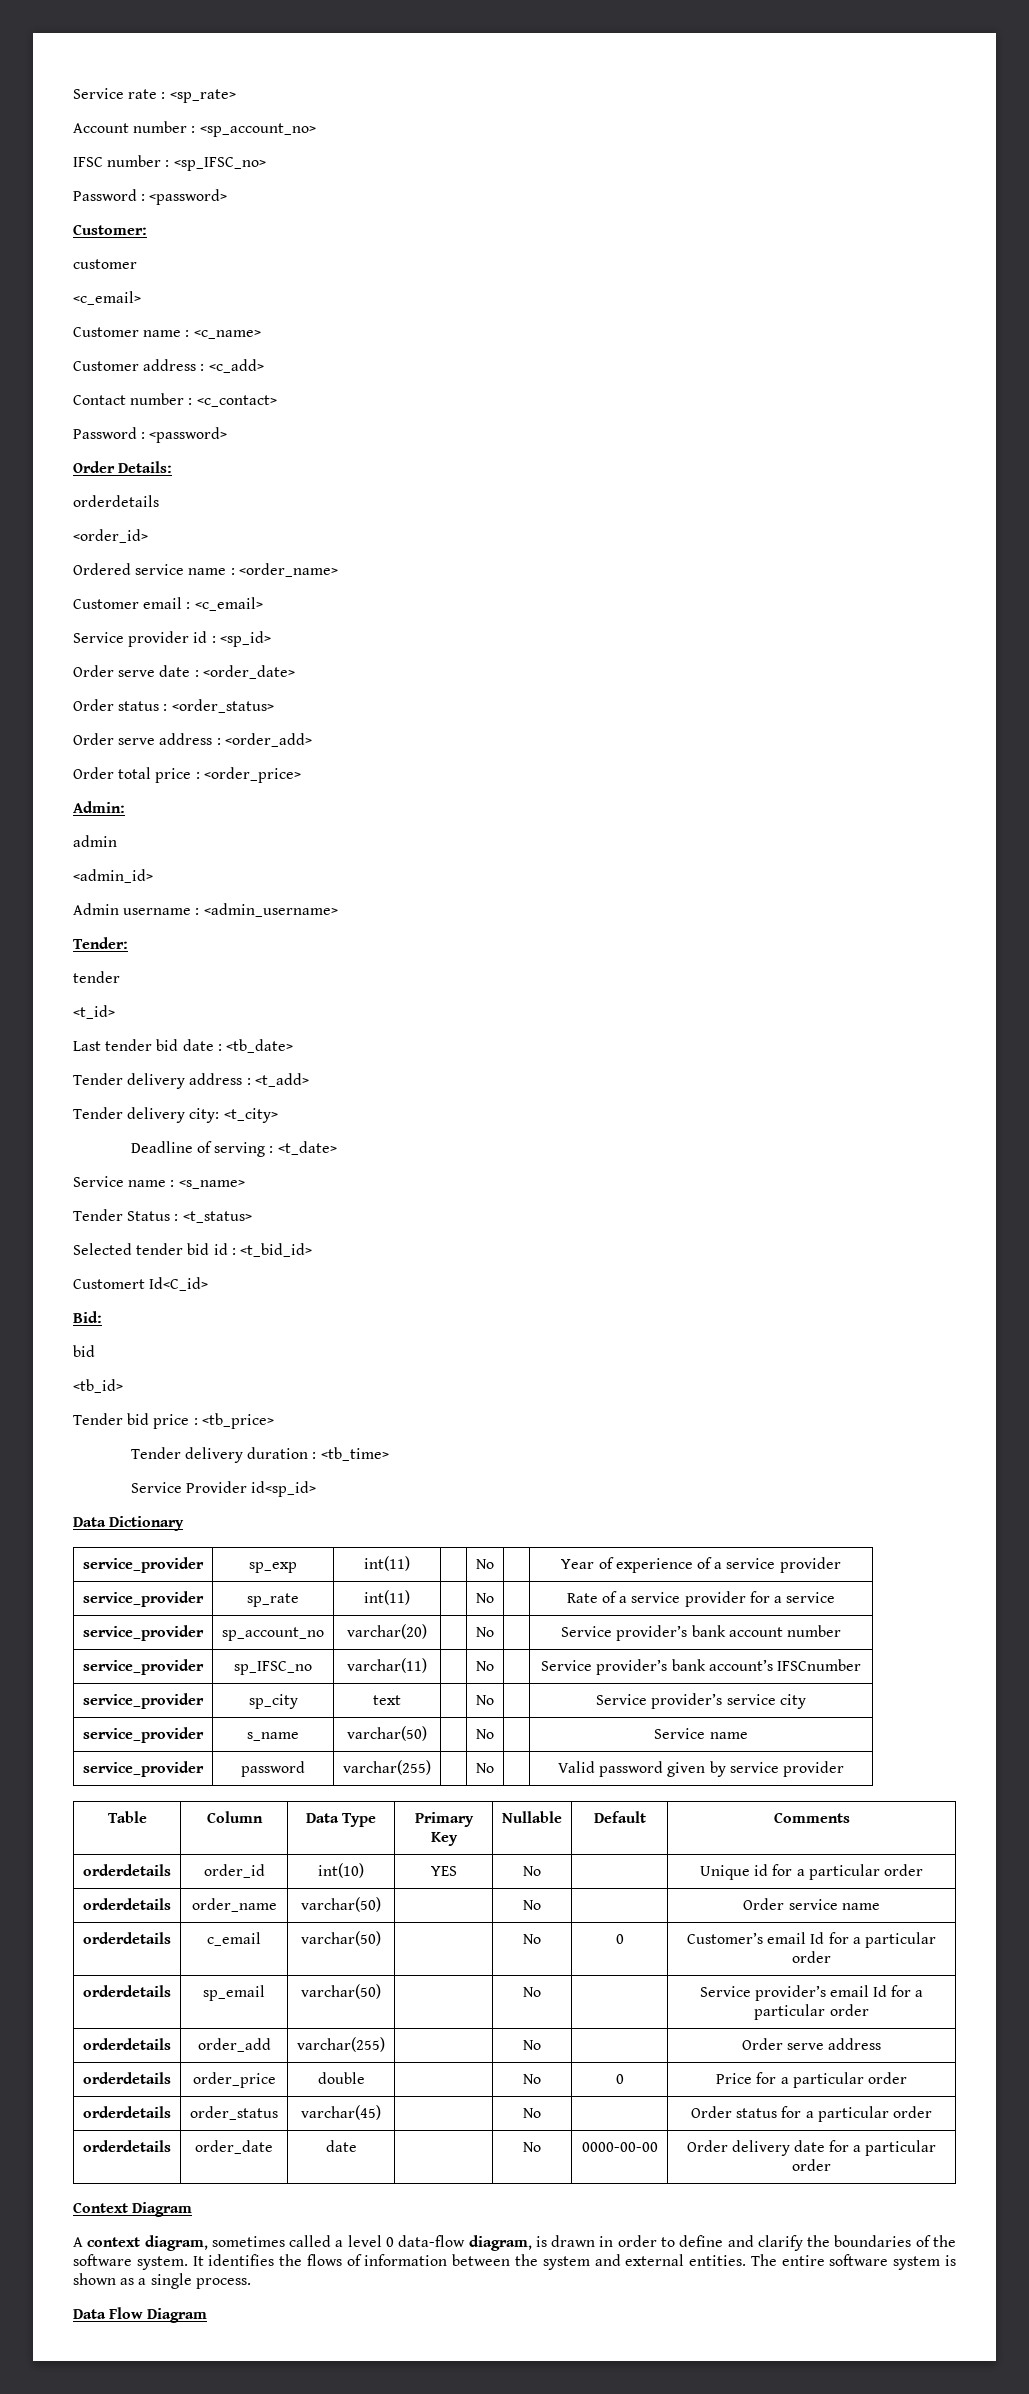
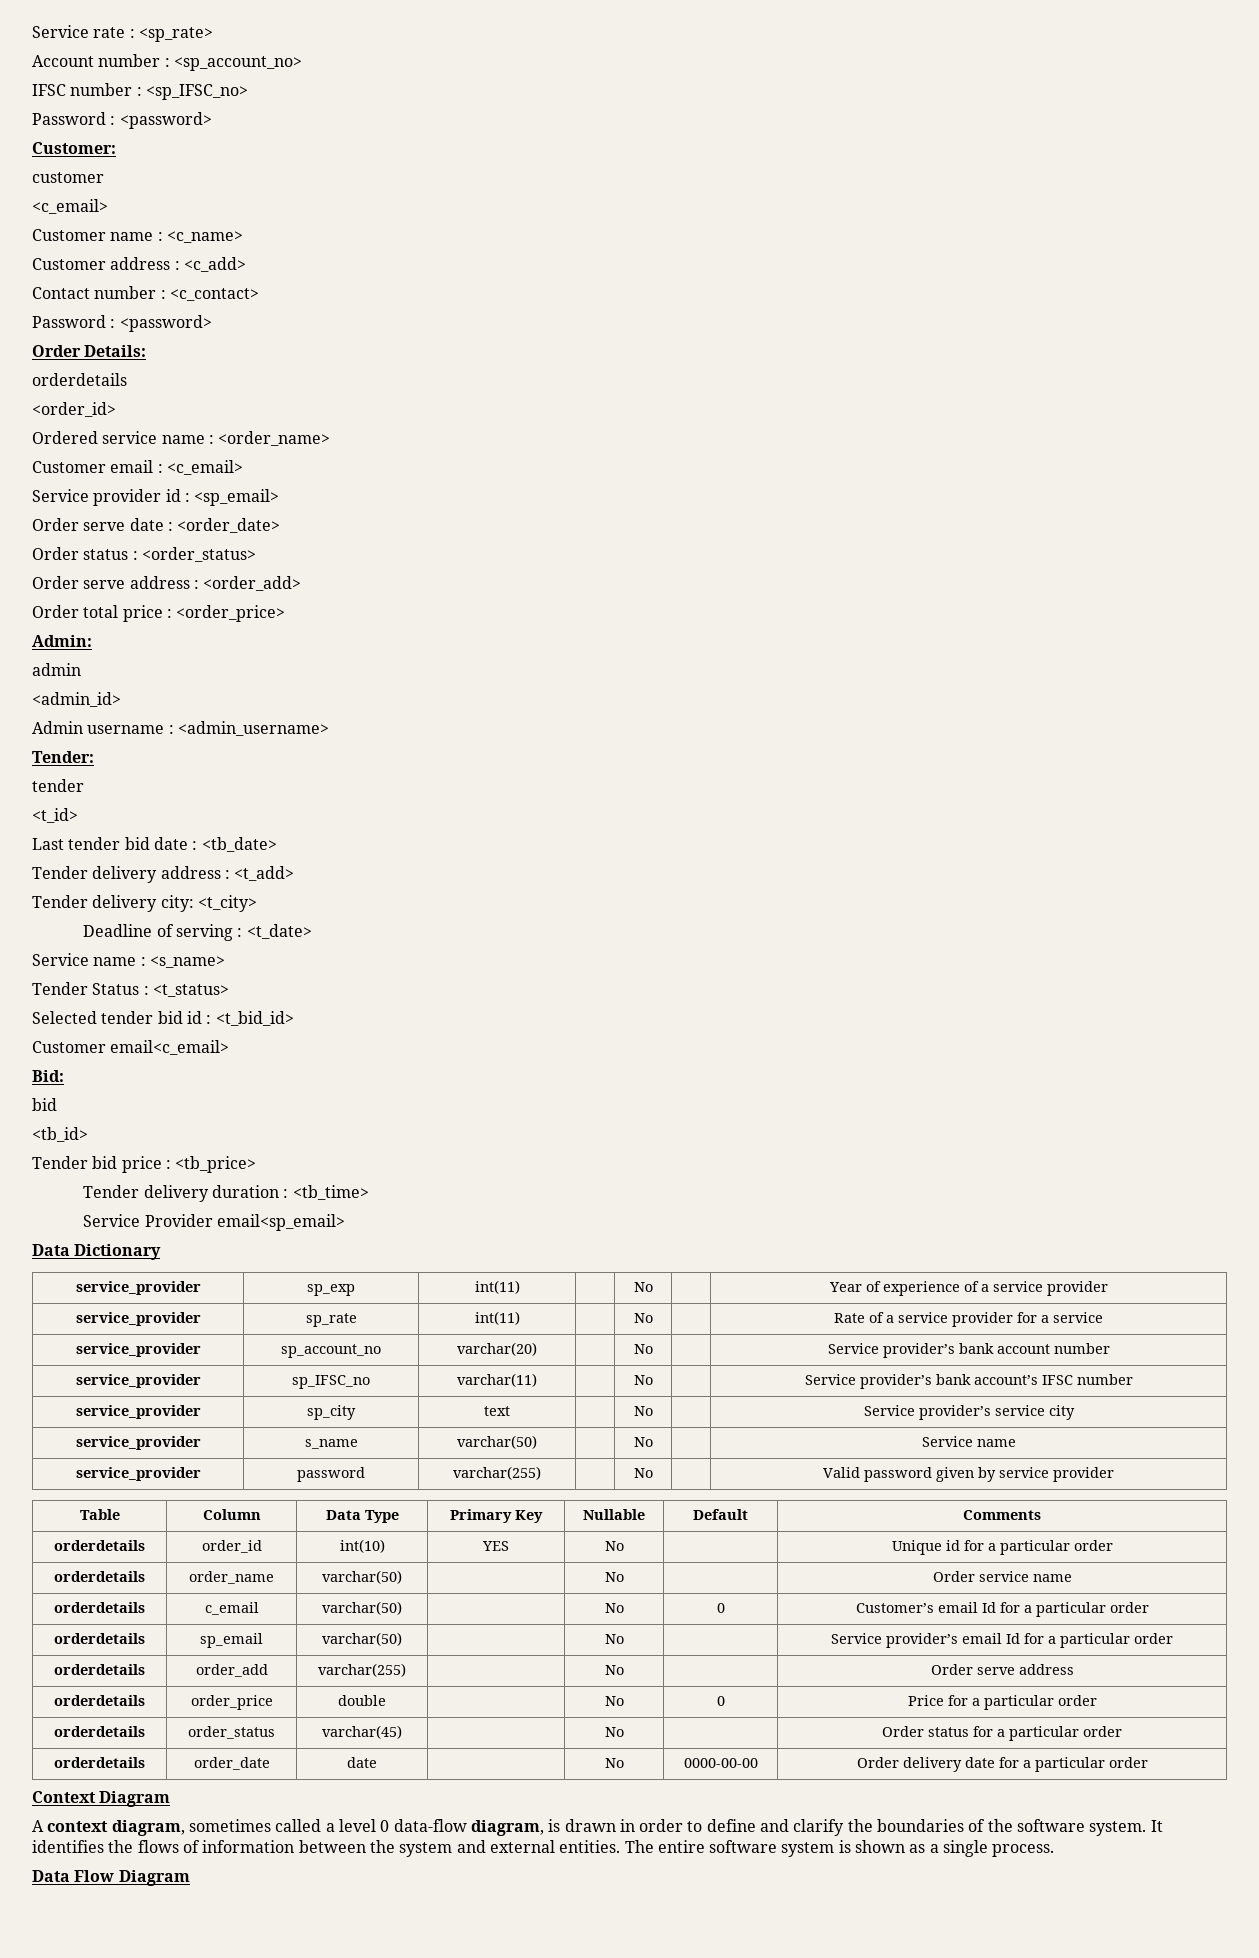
- Service provider id : <sp_id>
+ Service provider id : <sp_email>
- Customert Id<C_id>
+ Customer email<c_email>
- Service Provider id<sp_id>
+ Service Provider email<sp_email>
- service_provider | sp_IFSC_no | varchar(11) | | No | | Service provider’s bank account’s IFSCnumber
+ service_provider | sp_IFSC_no | varchar(11) | | No | | Service provider’s bank account’s IFSC number

